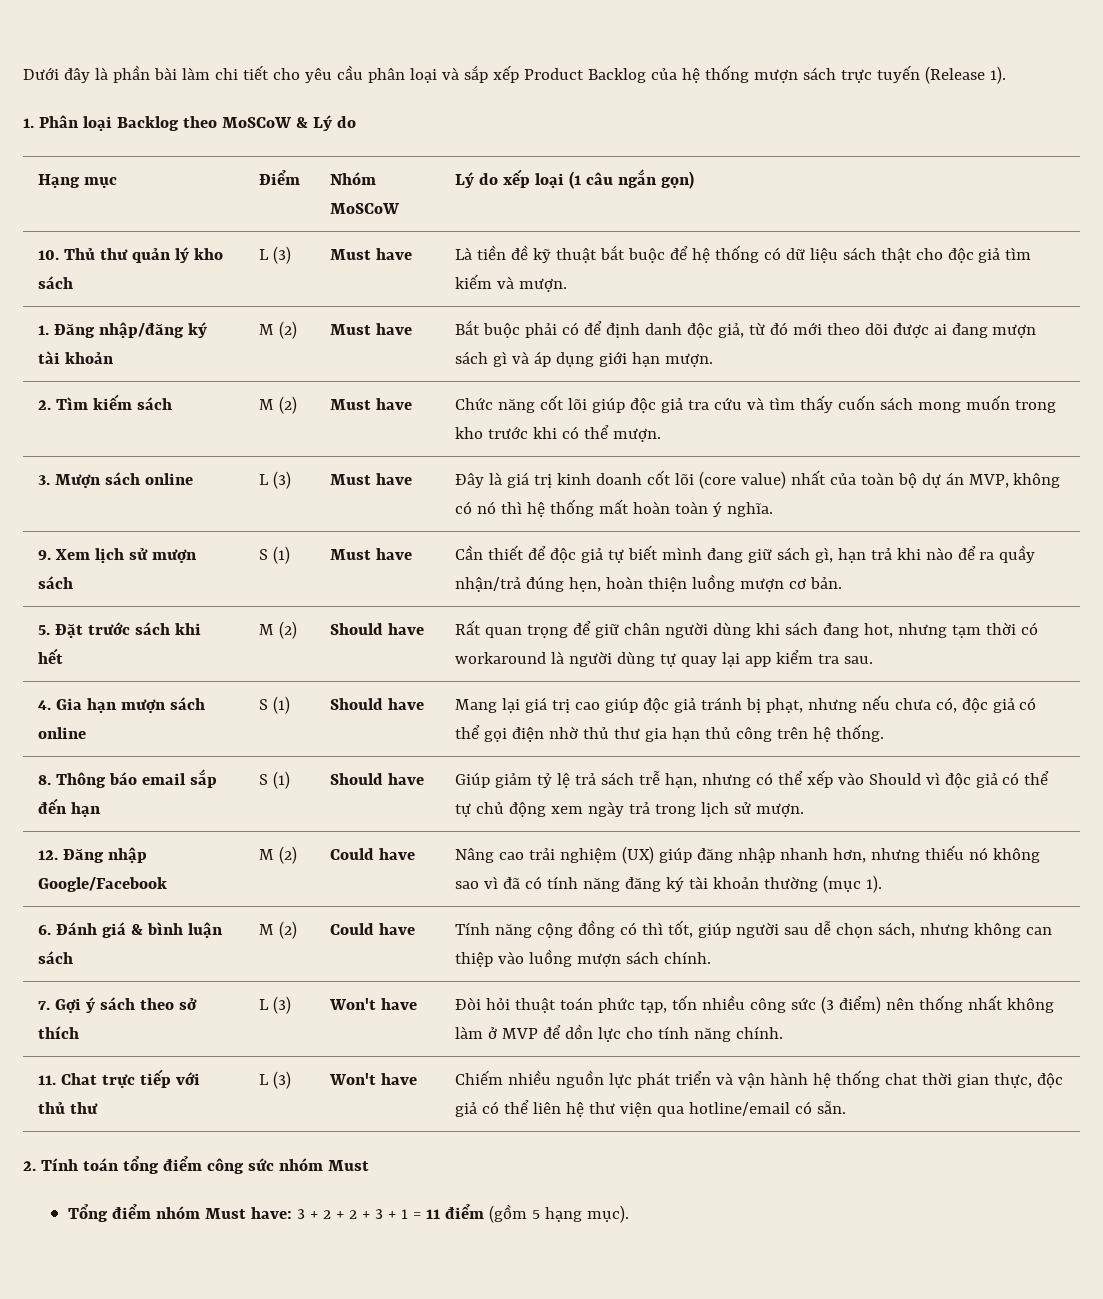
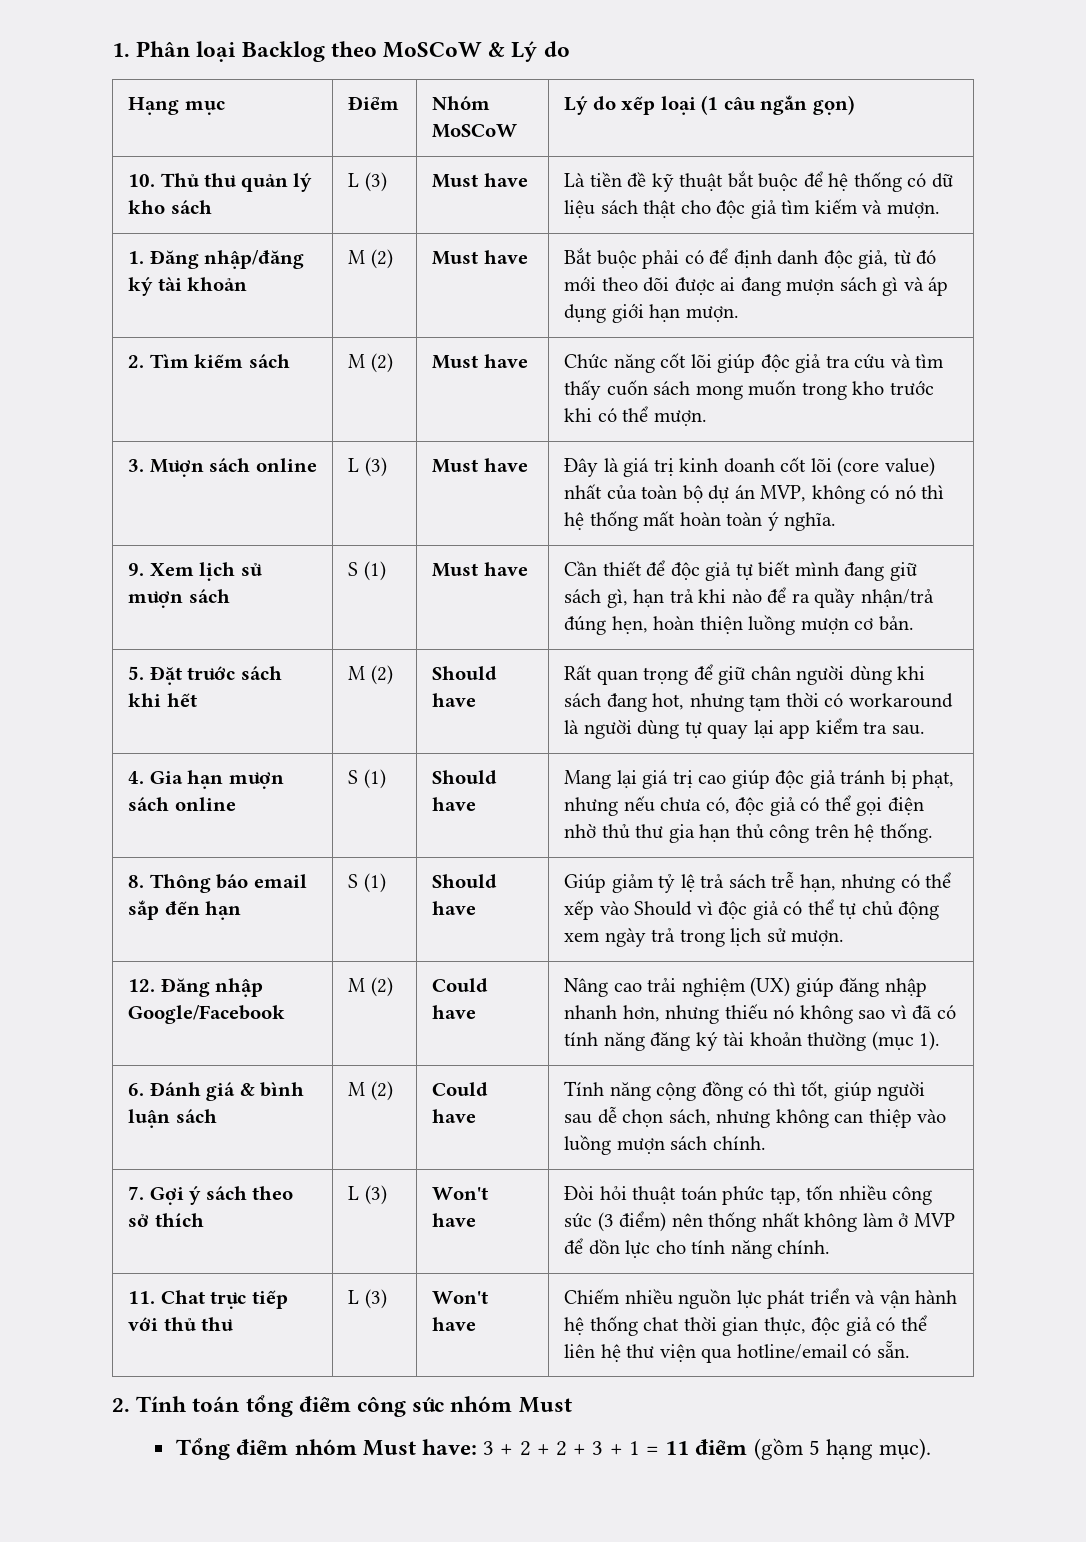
- Dưới đây là phần bài làm chi tiết cho yêu cầu phân loại và sắp xếp Product Backlog của hệ thống mượn sách trực tuyến (Release 1).

